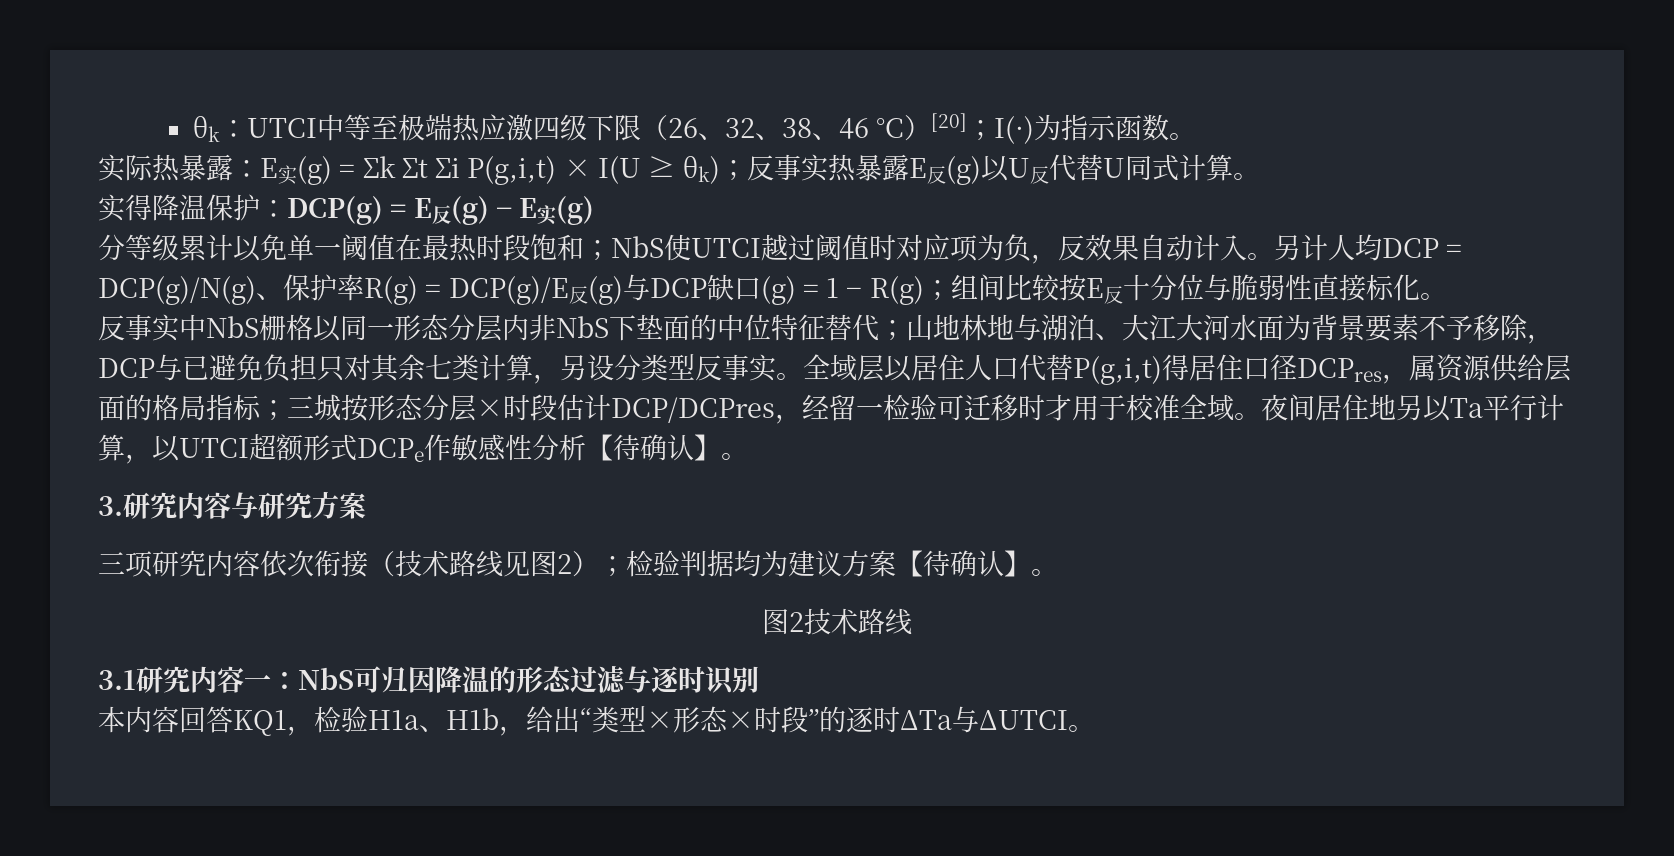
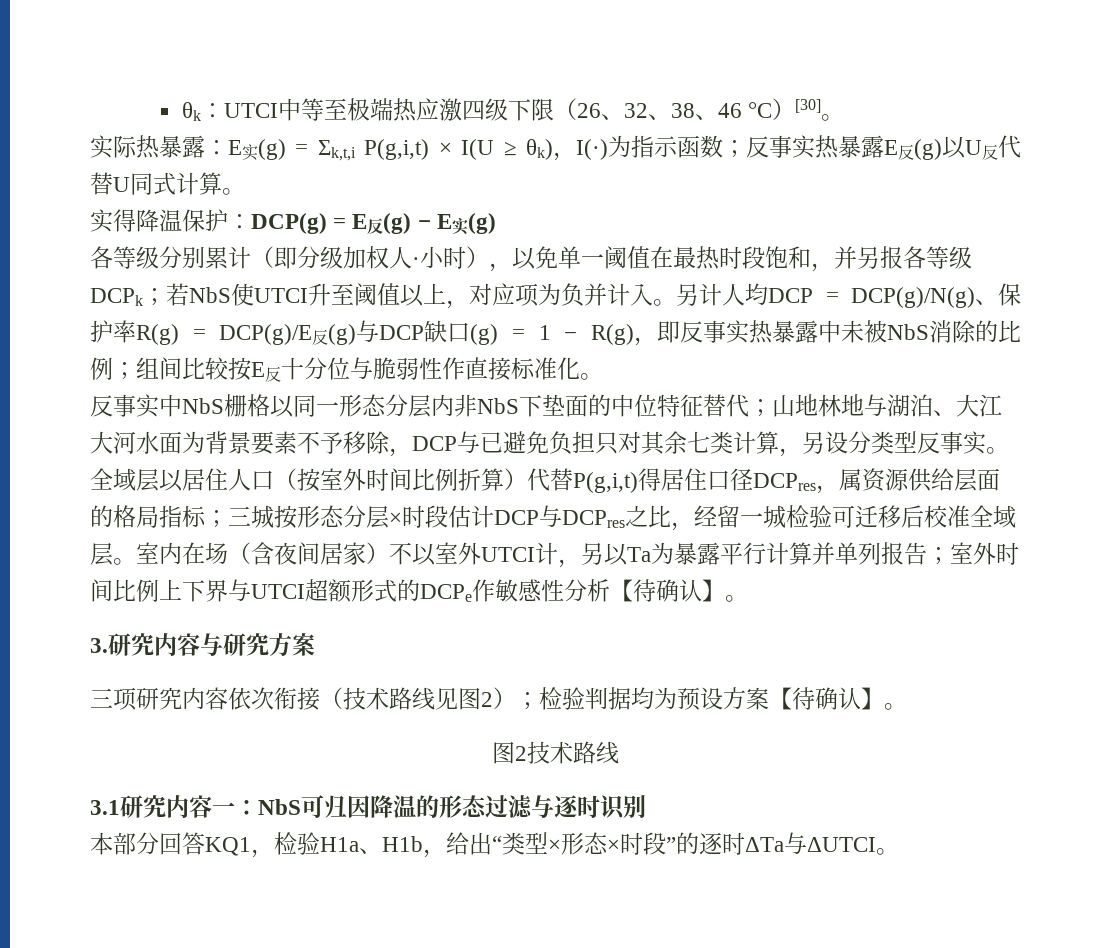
- θk：UTCI中等至极端热应激四级下限（26、32、38、46 °C）[20]；I(·)为指示函数。
+ θk：UTCI中等至极端热应激四级下限（26、32、38、46 °C）[30]。
- 实际热暴露：E实(g) = Σk Σt Σi P(g,i,t) × I(U ≥ θk)；反事实热暴露E反(g)以U反代替U同式计算。
+ 实际热暴露：E实(g) = Σk,t,i P(g,i,t) × I(U ≥ θk)，I(·)为指示函数；反事实热暴露E反(g)以U反代替U同式计算。
- 分等级累计以免单一阈值在最热时段饱和；NbS使UTCI越过阈值时对应项为负，反效果自动计入。
+ 各等级分别累计（即分级加权人·小时），以免单一阈值在最热时段饱和，并另报各等级DCPk；若NbS使UTCI升至阈值以上，对应项为负并计入。
- 另计人均DCP = DCP(g)/N(g)、保护率R(g) = DCP(g)/E反(g)与DCP缺口(g) = 1 − R(g)；组间比较按E反十分位与脆弱性直接标化。
+ 另计人均DCP = DCP(g)/N(g)、保护率R(g) = DCP(g)/E反(g)与DCP缺口(g) = 1 − R(g)，即反事实热暴露中未被NbS消除的比例；组间比较按E反十分位与脆弱性作直接标准化。
- 全域层以居住人口代替P(g,i,t)得居住口径DCPres，属资源供给层面的格局指标；三城按形态分层×时段估计DCP/DCPres，经留一检验可迁移时才用于校准全域。夜间居住地另以Ta平行计算，以UTCI超额形式DCPe作敏感性分析【待确认】。
+ 全域层以居住人口（按室外时间比例折算）代替P(g,i,t)得居住口径DCPres，属资源供给层面的格局指标；三城按形态分层×时段估计DCP与DCPres之比，经留一城检验可迁移后校准全域层。室内在场（含夜间居家）不以室外UTCI计，另以Ta为暴露平行计算并单列报告；室外时间比例上下界与UTCI超额形式的DCPe作敏感性分析【待确认】。
- 三项研究内容依次衔接（技术路线见图2）；检验判据均为建议方案【待确认】。
+ 三项研究内容依次衔接（技术路线见图2）；检验判据均为预设方案【待确认】。
- 本内容回答KQ1，检验H1a、H1b，给出“类型×形态×时段”的逐时ΔTa与ΔUTCI。
+ 本部分回答KQ1，检验H1a、H1b，给出“类型×形态×时段”的逐时ΔTa与ΔUTCI。

